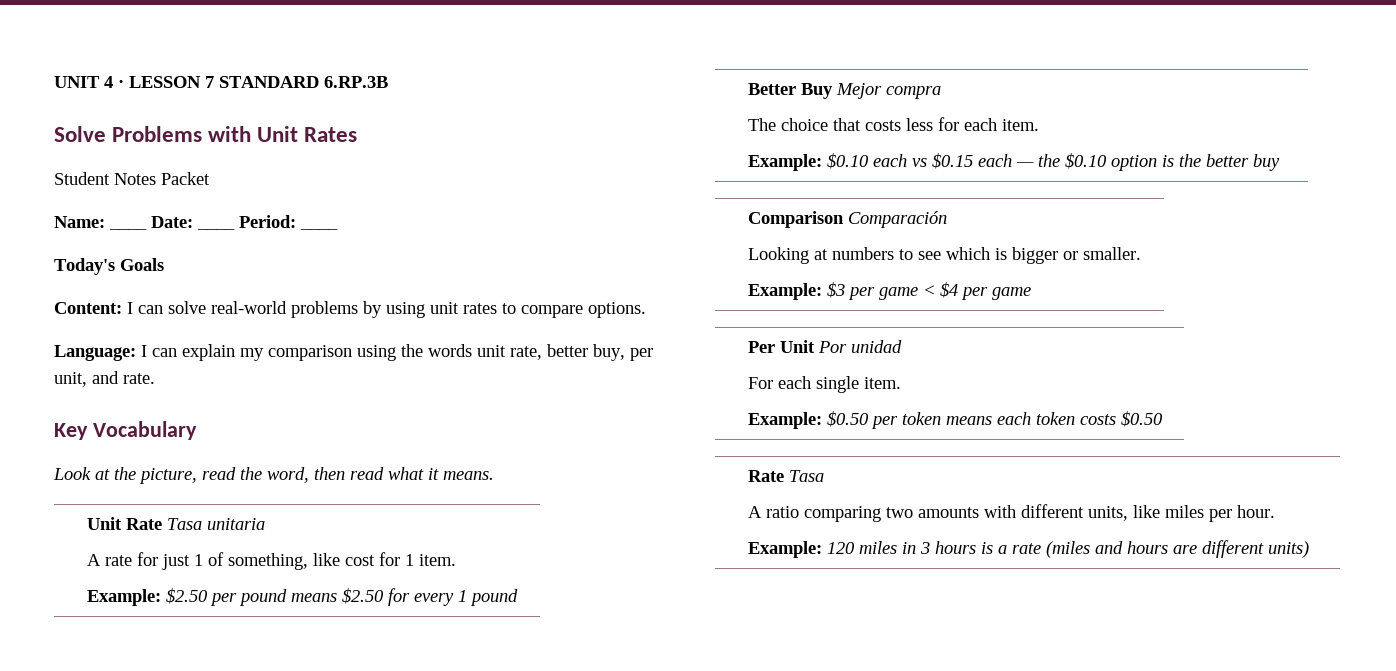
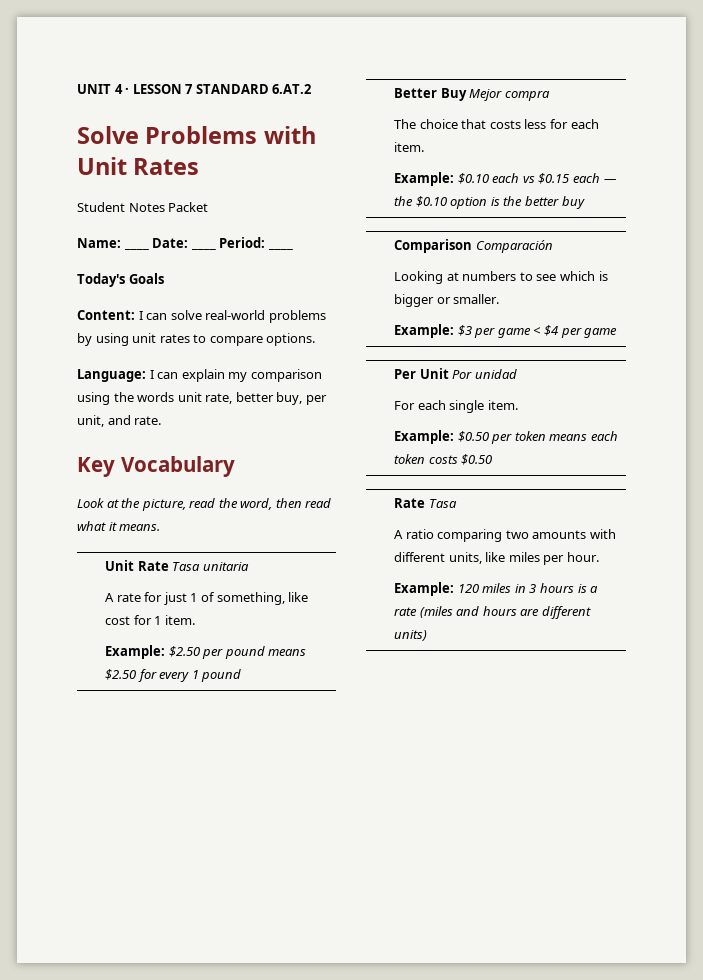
- UNIT 4 · LESSON 7 STANDARD 6.RP.3B
+ UNIT 4 · LESSON 7 STANDARD 6.AT.2

